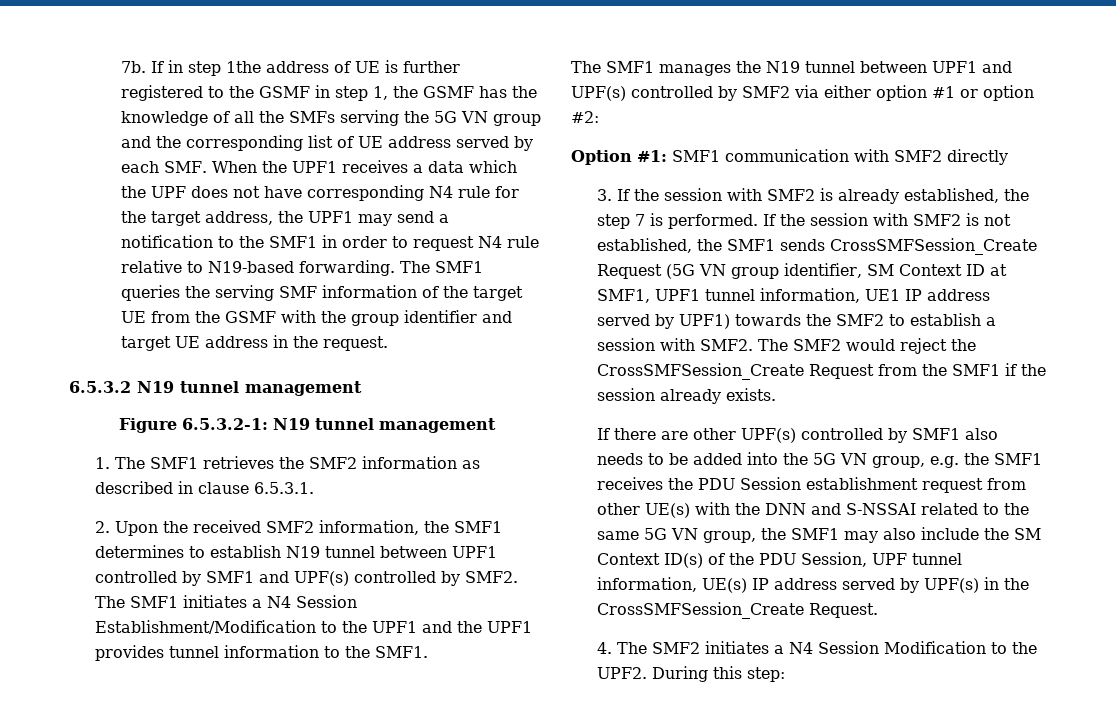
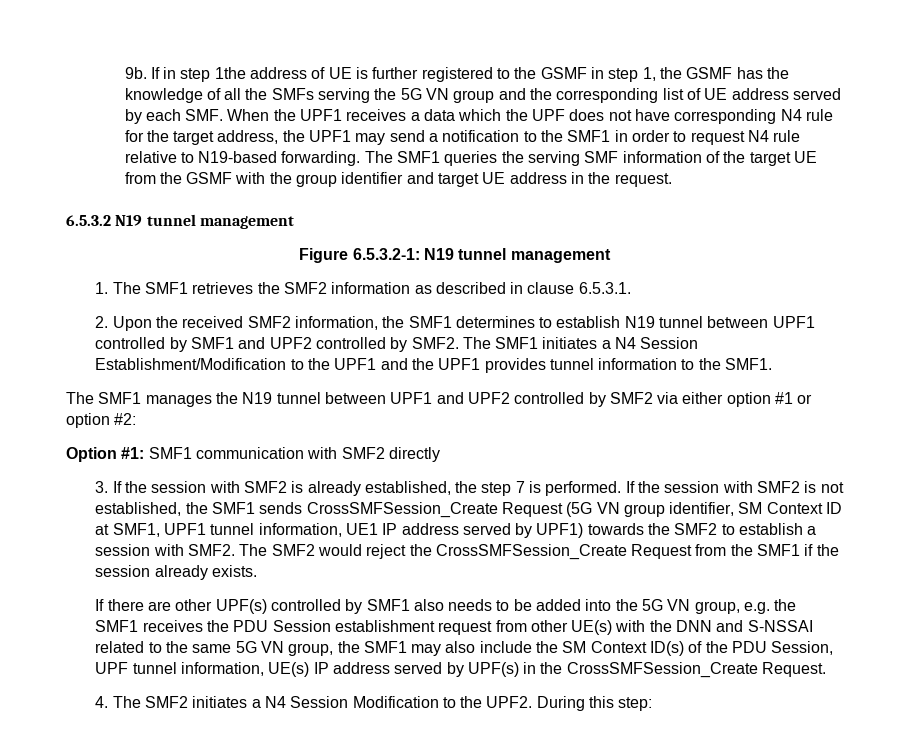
- 7b.
+ 9b.
- 2. Upon the received SMF2 information, the SMF1 determines to establish N19 tunnel between UPF1 controlled by SMF1 and UPF(s) controlled by SMF2.
+ 2. Upon the received SMF2 information, the SMF1 determines to establish N19 tunnel between UPF1 controlled by SMF1 and UPF2 controlled by SMF2.
- The SMF1 manages the N19 tunnel between UPF1 and UPF(s) controlled by SMF2 via either option #1 or option #2:
+ The SMF1 manages the N19 tunnel between UPF1 and UPF2 controlled by SMF2 via either option #1 or option #2:

